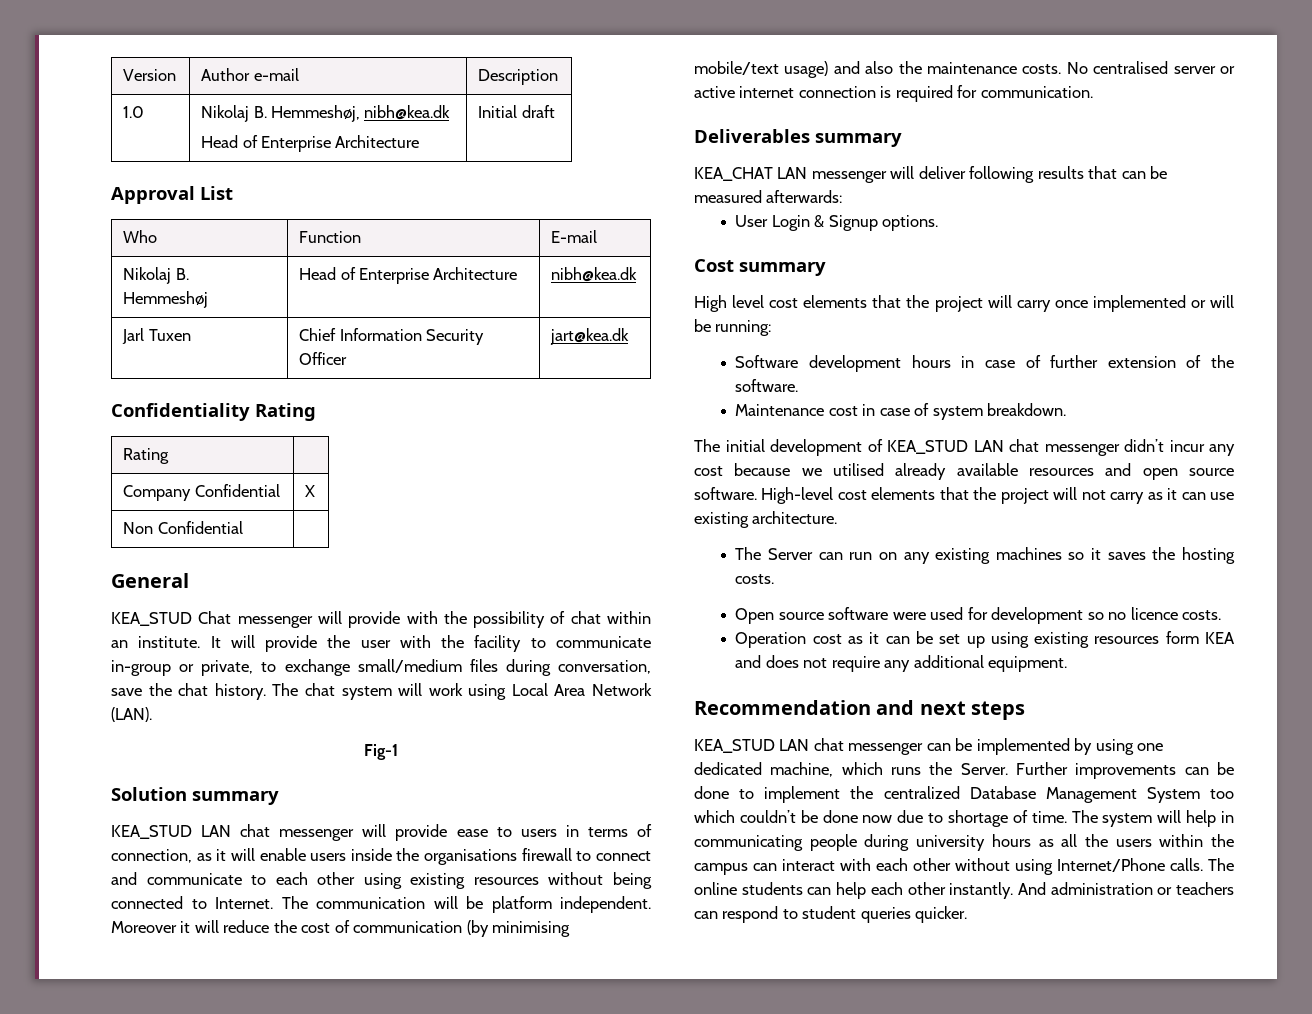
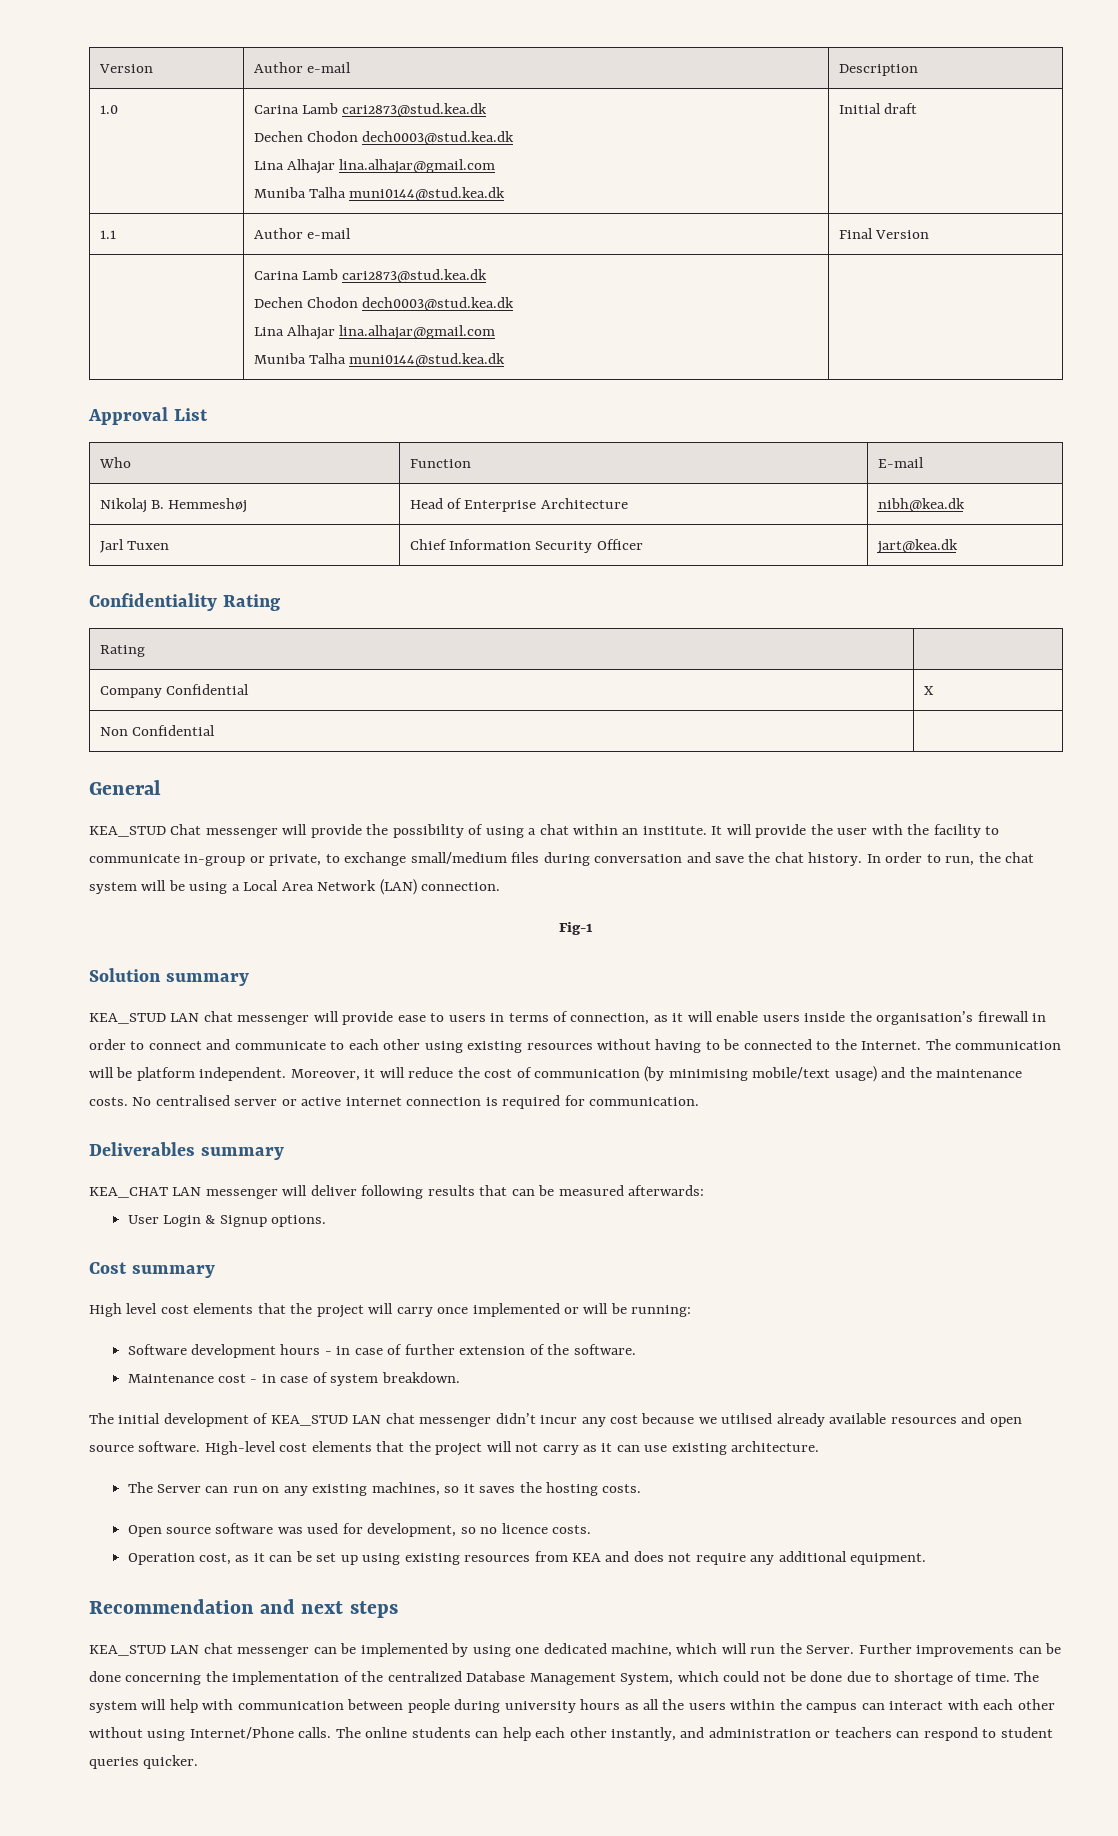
- 1.0 | Nikolaj B. Hemmeshøj, nibh@kea.dk
- Head of Enterprise Architecture | Initial draft
+ 1.0 | Carina Lamb cari2873@stud.kea.dk
+ Dechen Chodon dech0003@stud.kea.dk
+ Lina Alhajar lina.alhajar@gmail.com
+ Muniba Talha muni0144@stud.kea.dk | Initial draft
+ 1.1 | Author e-mail | Final Version
+ | Carina Lamb cari2873@stud.kea.dk
+ Dechen Chodon dech0003@stud.kea.dk
+ Lina Alhajar lina.alhajar@gmail.com
+ Muniba Talha muni0144@stud.kea.dk |
- KEA_STUD Chat messenger will provide with the possibility of chat within an institute.
+ KEA_STUD Chat messenger will provide the possibility of using a chat within an institute.
- It will provide the user with the facility to communicate in-group or private, to exchange small/medium files during conversation, save the chat history.
+ It will provide the user with the facility to communicate in-group or private, to exchange small/medium files during conversation and save the chat history.
- The chat system will work using Local Area Network (LAN).
+ In order to run, the chat system will be using a Local Area Network (LAN) connection.
- KEA_STUD LAN chat messenger will provide ease to users in terms of connection, as it will enable users inside the organisations firewall to connect and communicate to each other using existing resources without being connected to Internet.
+ KEA_STUD LAN chat messenger will provide ease to users in terms of connection, as it will enable users inside the organisation’s firewall in order to connect and communicate to each other using existing resources without having to be connected to the Internet.
- Moreover it will reduce the cost of communication (by minimising mobile/text usage) and also the maintenance costs.
+ Moreover, it will reduce the cost of communication (by minimising mobile/text usage) and the maintenance costs.
- Software development hours in case of further extension of the software.
+ Software development hours - in case of further extension of the software.
- Maintenance cost in case of system breakdown.
+ Maintenance cost - in case of system breakdown.
- The Server can run on any existing machines so it saves the hosting costs.
+ The Server can run on any existing machines, so it saves the hosting costs.
- Open source software were used for development so no licence costs.
+ Open source software was used for development, so no licence costs.
- Operation cost as it can be set up using existing resources form KEA and does not require any additional equipment.
+ Operation cost, as it can be set up using existing resources from KEA and does not require any additional equipment.
- KEA_STUD LAN chat messenger can be implemented by using one dedicated machine, which runs the Server.
+ KEA_STUD LAN chat messenger can be implemented by using one dedicated machine, which will run the Server.
- Further improvements can be done to implement the centralized Database Management System too which couldn’t be done now due to shortage of time.
+ Further improvements can be done concerning the implementation of the centralized Database Management System, which could not be done due to shortage of time.
- The system will help in communicating people during university hours as all the users within the campus can interact with each other without using Internet/Phone calls.
+ The system will help with communication between people during university hours as all the users within the campus can interact with each other without using Internet/Phone calls.
- The online students can help each other instantly. And administration or teachers can respond to student queries quicker.
+ The online students can help each other instantly, and administration or teachers can respond to student queries quicker.

